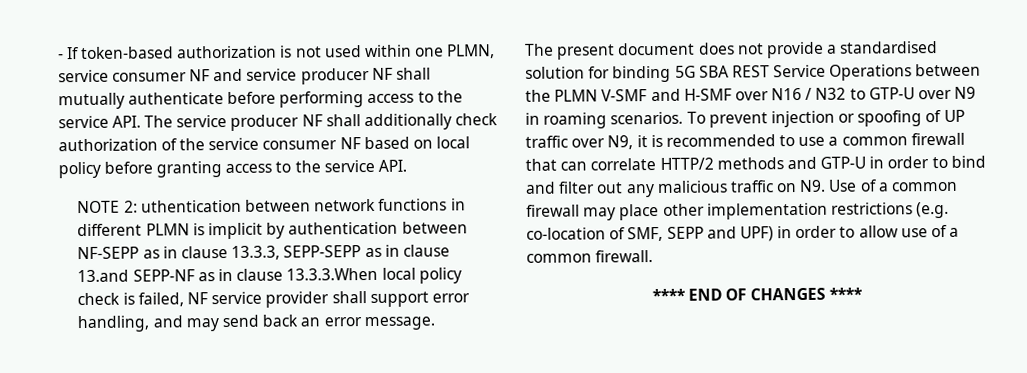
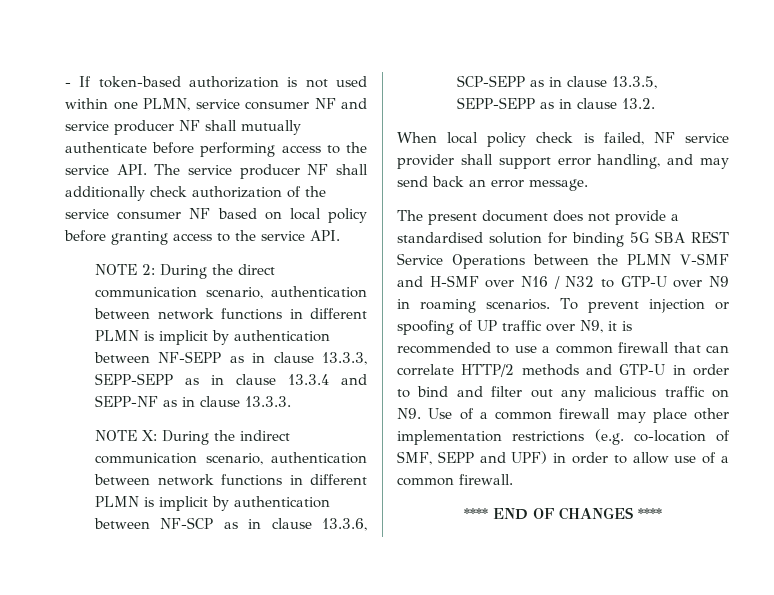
- NOTE 2: uthentication between network functions in different PLMN is implicit by authentication between NF-SEPP as in clause 13.3.3, SEPP-SEPP as in clause 13.and SEPP-NF as in clause 13.3.3.When local policy check is failed, NF service provider shall support error handling, and may send back an error message.
+ NOTE 2: During the direct communication scenario, authentication between network functions in different PLMN is implicit by authentication between NF-SEPP as in clause 13.3.3, SEPP-SEPP as in clause 13.3.4 and SEPP-NF as in clause 13.3.3.
+ NOTE X: During the indirect communication scenario, authentication between network functions in different PLMN is implicit by authentication between NF-SCP as in clause 13.3.6, SCP-SEPP as in clause 13.3.5, SEPP-SEPP as in clause 13.2.
+ When local policy check is failed, NF service provider shall support error handling, and may send back an error message.

